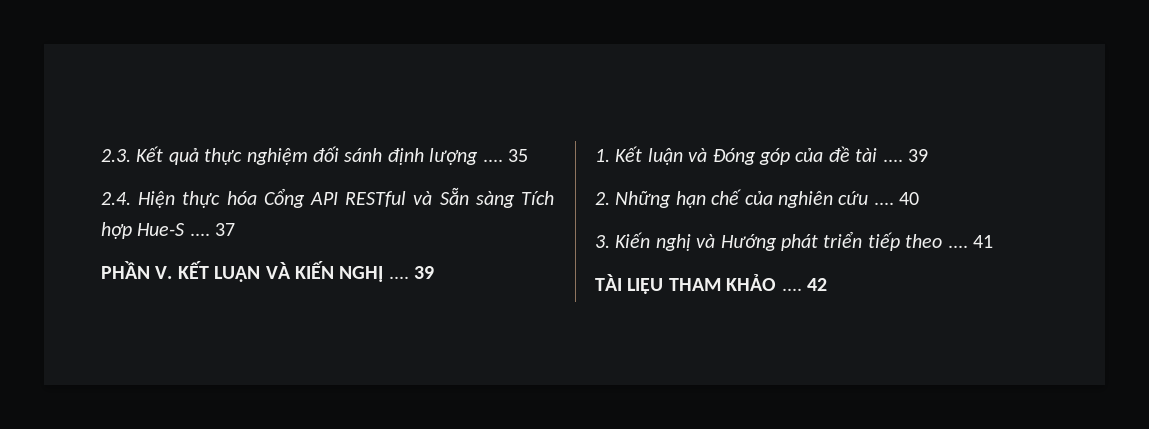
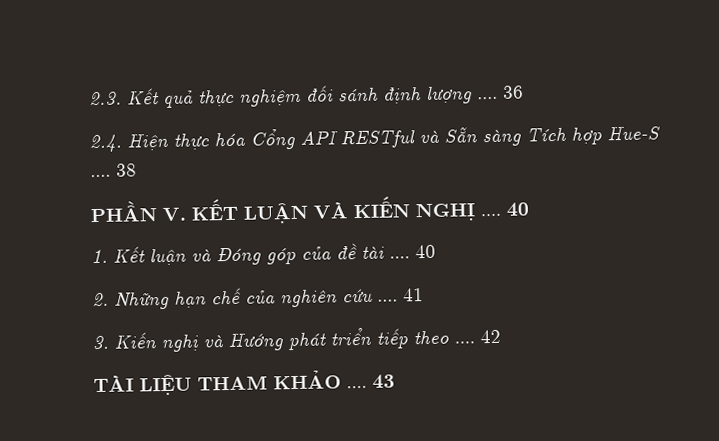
- 35
+ 36
- 37
+ 38
- PHẦN V. KẾT LUẬN VÀ KIẾN NGHỊ .... 39
+ PHẦN V. KẾT LUẬN VÀ KIẾN NGHỊ .... 40
- 1. Kết luận và Đóng góp của đề tài .... 39
+ 1. Kết luận và Đóng góp của đề tài .... 40
- 40
+ 41
- 41
+ 42
- 42
+ 43

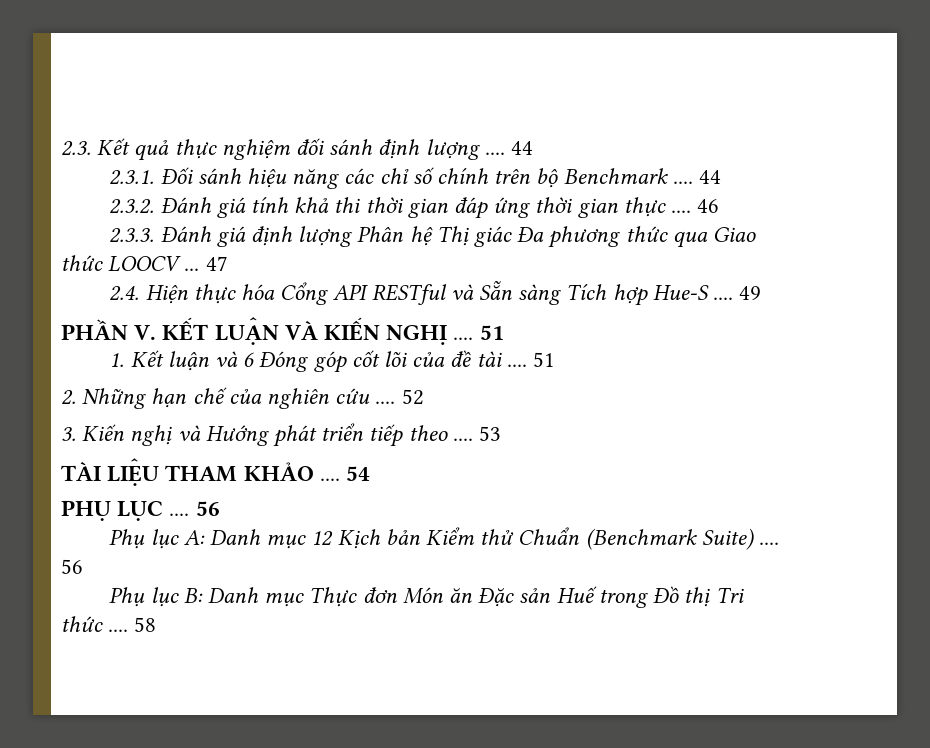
- 2.3. Kết quả thực nghiệm đối sánh định lượng .... 36
+ 2.3. Kết quả thực nghiệm đối sánh định lượng .... 44
+ 2.3.1. Đối sánh hiệu năng các chỉ số chính trên bộ Benchmark .... 44
+ 2.3.2. Đánh giá tính khả thi thời gian đáp ứng thời gian thực .... 46
+ 2.3.3. Đánh giá định lượng Phân hệ Thị giác Đa phương thức qua Giao thức LOOCV ... 47
- 38
+ 49
- PHẦN V. KẾT LUẬN VÀ KIẾN NGHỊ .... 40
+ PHẦN V. KẾT LUẬN VÀ KIẾN NGHỊ .... 51
- 1. Kết luận và Đóng góp của đề tài .... 40
+ 1. Kết luận và 6 Đóng góp cốt lõi của đề tài .... 51
- 41
+ 52
- 42
+ 53
- 43
+ 54
+ PHỤ LỤC .... 56
+ Phụ lục A: Danh mục 12 Kịch bản Kiểm thử Chuẩn (Benchmark Suite) .... 56
+ Phụ lục B: Danh mục Thực đơn Món ăn Đặc sản Huế trong Đồ thị Tri thức .... 58

